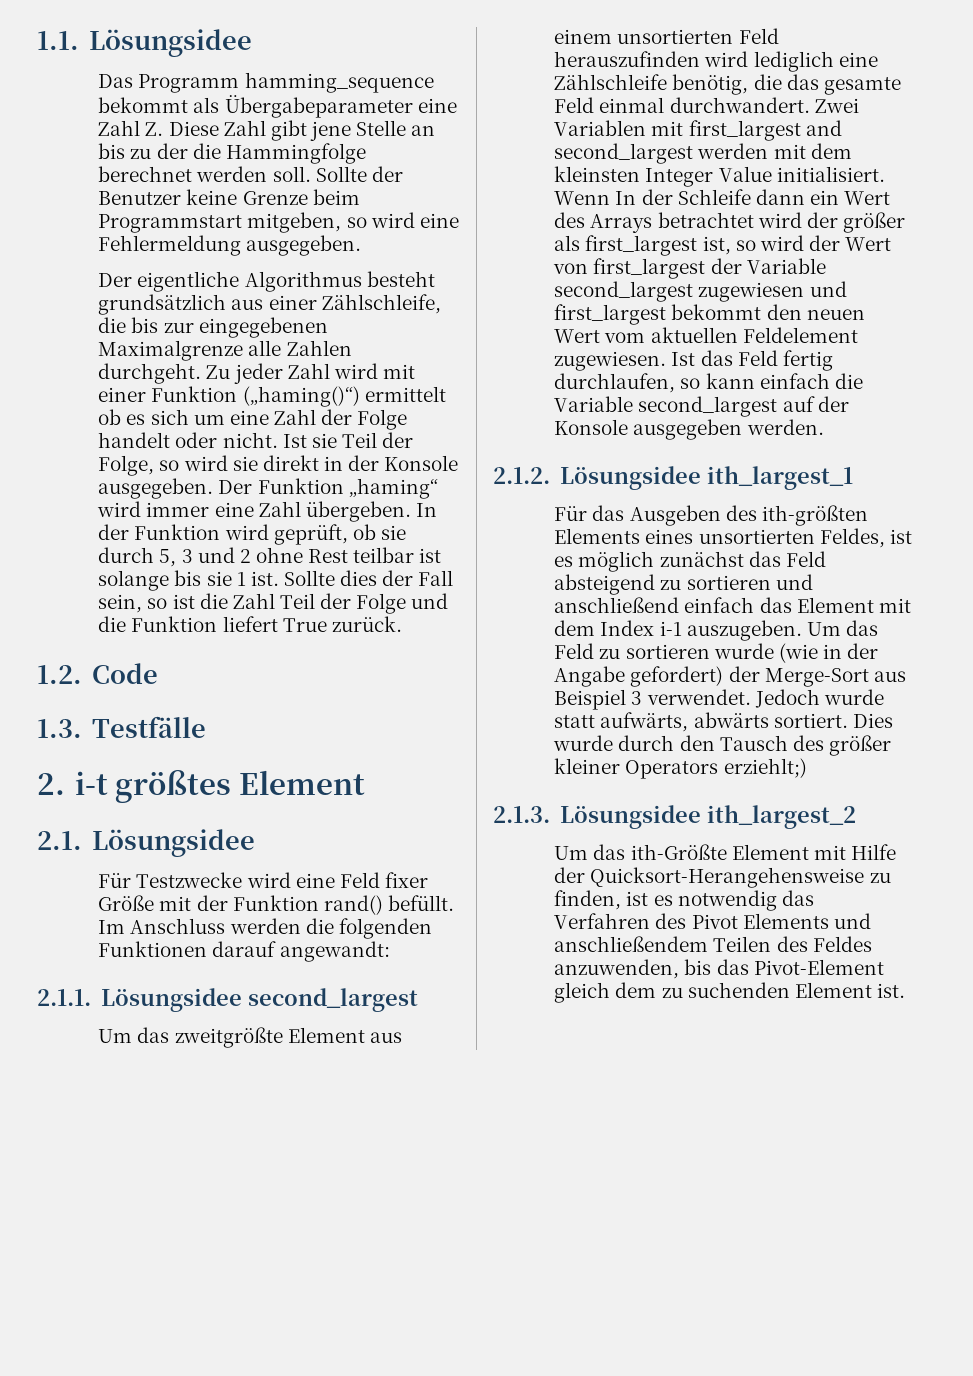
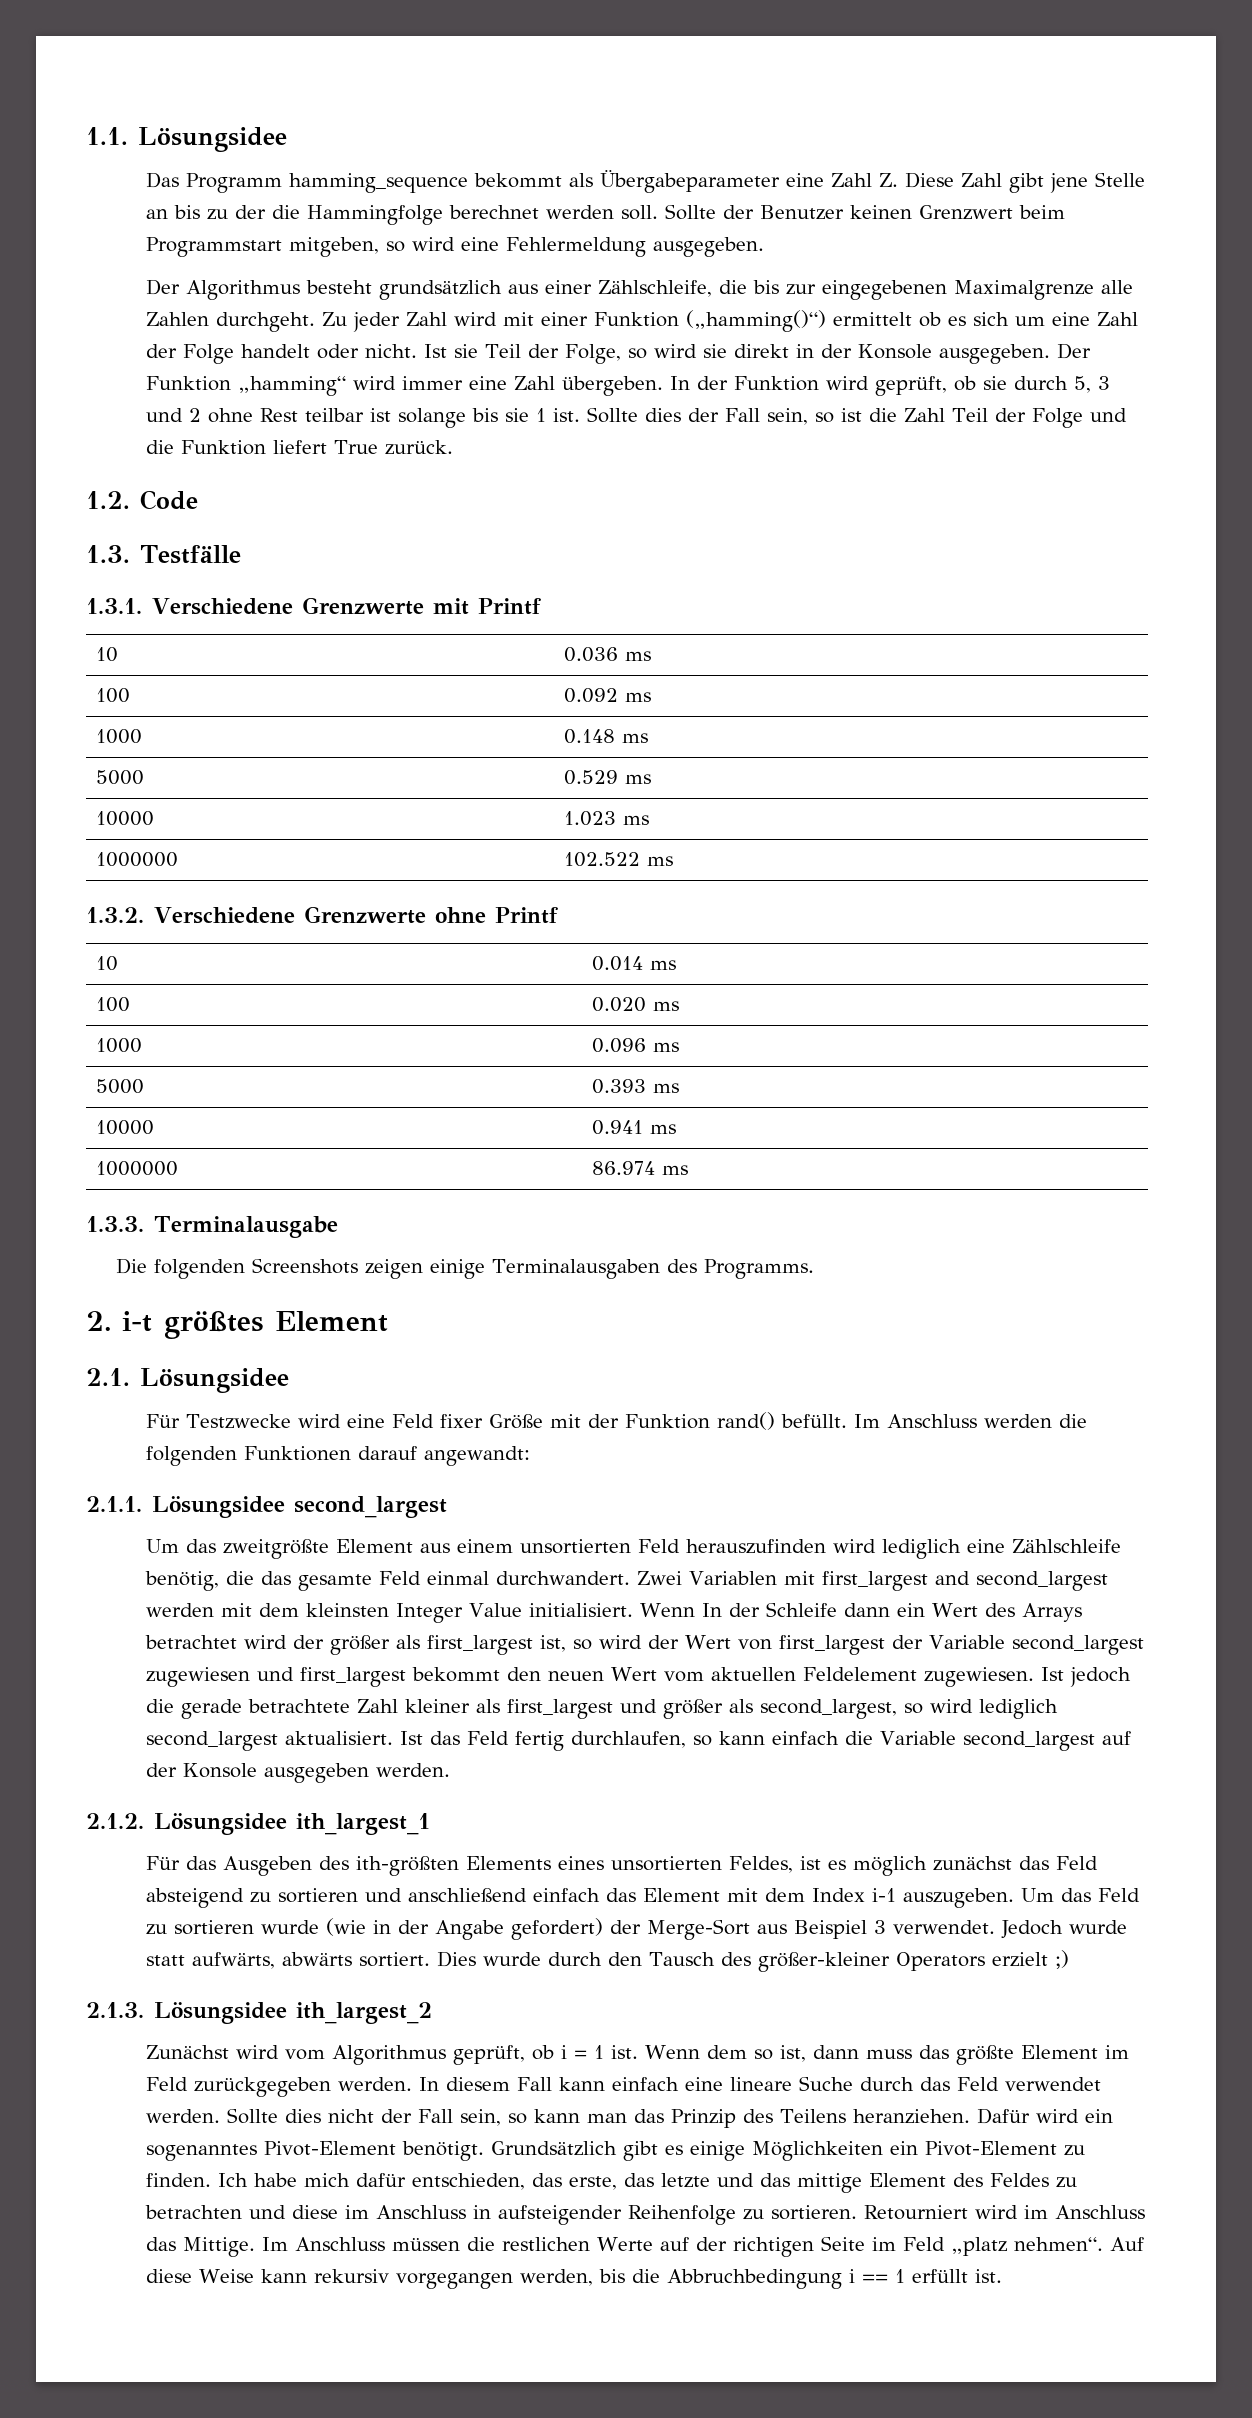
- Sollte der Benutzer keine Grenze beim Programmstart mitgeben, so wird eine Fehlermeldung ausgegeben.
+ Sollte der Benutzer keinen Grenzwert beim Programmstart mitgeben, so wird eine Fehlermeldung ausgegeben.
- Der eigentliche Algorithmus besteht grundsätzlich aus einer Zählschleife, die bis zur eingegebenen Maximalgrenze alle Zahlen durchgeht.
+ Der Algorithmus besteht grundsätzlich aus einer Zählschleife, die bis zur eingegebenen Maximalgrenze alle Zahlen durchgeht.
- Zu jeder Zahl wird mit einer Funktion („haming()“) ermittelt ob es sich um eine Zahl der Folge handelt oder nicht.
+ Zu jeder Zahl wird mit einer Funktion („hamming()“) ermittelt ob es sich um eine Zahl der Folge handelt oder nicht.
- Der Funktion „haming“ wird immer eine Zahl übergeben.
+ Der Funktion „hamming“ wird immer eine Zahl übergeben.
+ 1.3.1. Verschiedene Grenzwerte mit Printf
+ 10 | 0.036 ms
+ 100 | 0.092 ms
+ 1000 | 0.148 ms
+ 5000 | 0.529 ms
+ 10000 | 1.023 ms
+ 1000000 | 102.522 ms
+ 1.3.2. Verschiedene Grenzwerte ohne Printf
+ 10 | 0.014 ms
+ 100 | 0.020 ms
+ 1000 | 0.096 ms
+ 5000 | 0.393 ms
+ 10000 | 0.941 ms
+ 1000000 | 86.974 ms
+ 1.3.3. Terminalausgabe
+ Die folgenden Screenshots zeigen einige Terminalausgaben des Programms.
- Ist das Feld fertig durchlaufen, so kann einfach die Variable second_largest auf der Konsole ausgegeben werden.
+ Ist jedoch die gerade betrachtete Zahl kleiner als first_largest und größer als second_largest, so wird lediglich second_largest aktualisiert. Ist das Feld fertig durchlaufen, so kann einfach die Variable second_largest auf der Konsole ausgegeben werden.
- Dies wurde durch den Tausch des größer kleiner Operators erziehlt;)
+ Dies wurde durch den Tausch des größer-kleiner Operators erzielt ;)
- Um das ith-Größte Element mit Hilfe der Quicksort-Herangehensweise zu finden, ist es notwendig das Verfahren des Pivot Elements und anschließendem Teilen des Feldes anzuwenden, bis das Pivot-Element gleich dem zu suchenden Element ist.
+ Zunächst wird vom Algorithmus geprüft, ob i = 1 ist. Wenn dem so ist, dann muss das größte Element im Feld zurückgegeben werden. In diesem Fall kann einfach eine lineare Suche durch das Feld verwendet werden. Sollte dies nicht der Fall sein, so kann man das Prinzip des Teilens heranziehen. Dafür wird ein sogenanntes Pivot-Element benötigt. Grundsätzlich gibt es einige Möglichkeiten ein Pivot-Element zu finden. Ich habe mich dafür entschieden, das erste, das letzte und das mittige Element des Feldes zu betrachten und diese im Anschluss in aufsteigender Reihenfolge zu sortieren. Retourniert wird im Anschluss das Mittige. Im Anschluss müssen die restlichen Werte auf der richtigen Seite im Feld „platz nehmen“. Auf diese Weise kann rekursiv vorgegangen werden, bis die Abbruchbedingung i == 1 erfüllt ist.

